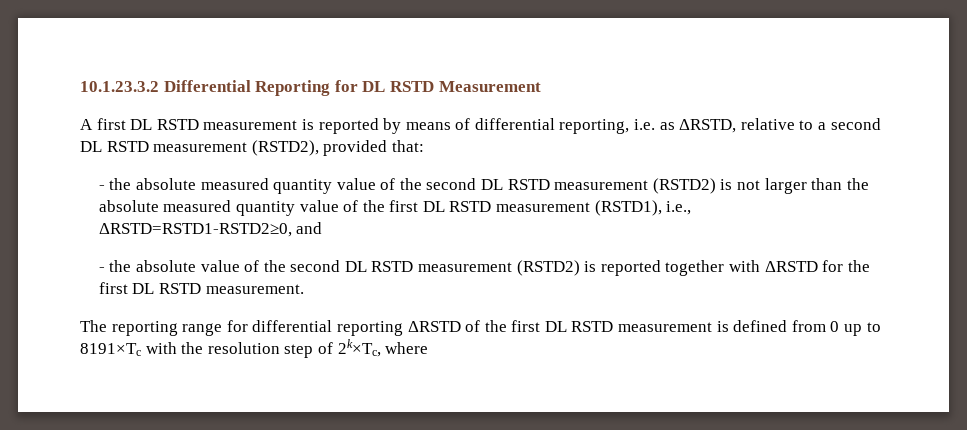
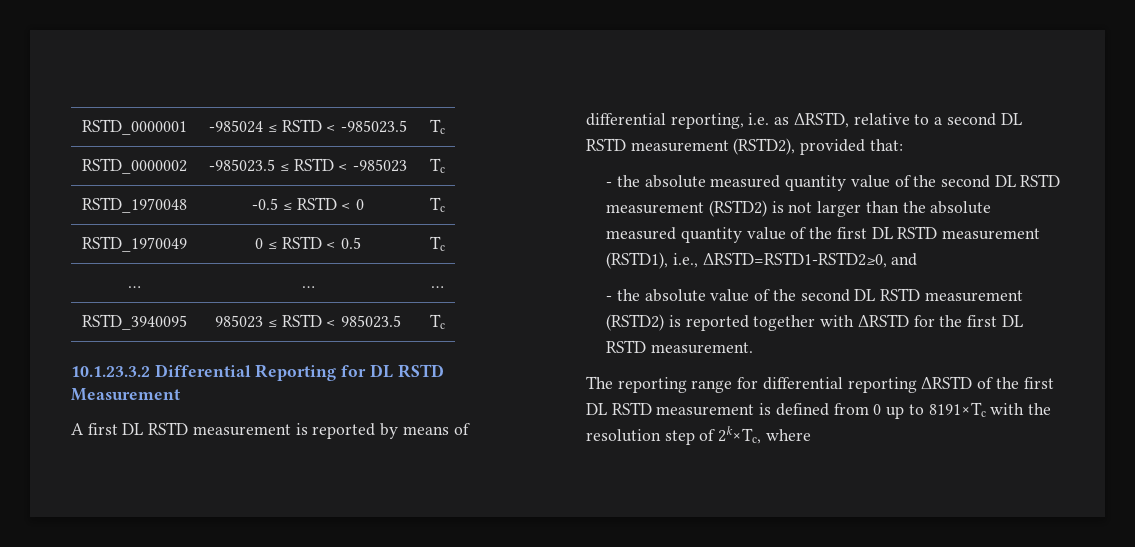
+ RSTD_0000001 | -985024 ≤ RSTD < -985023.5 | Tc
+ RSTD_0000002 | -985023.5 ≤ RSTD < -985023 | Tc
+ RSTD_1970048 | -0.5 ≤ RSTD < 0 | Tc
+ RSTD_1970049 | 0 ≤ RSTD < 0.5 | Tc
+ … | … | …
+ RSTD_3940095 | 985023 ≤ RSTD < 985023.5 | Tc

